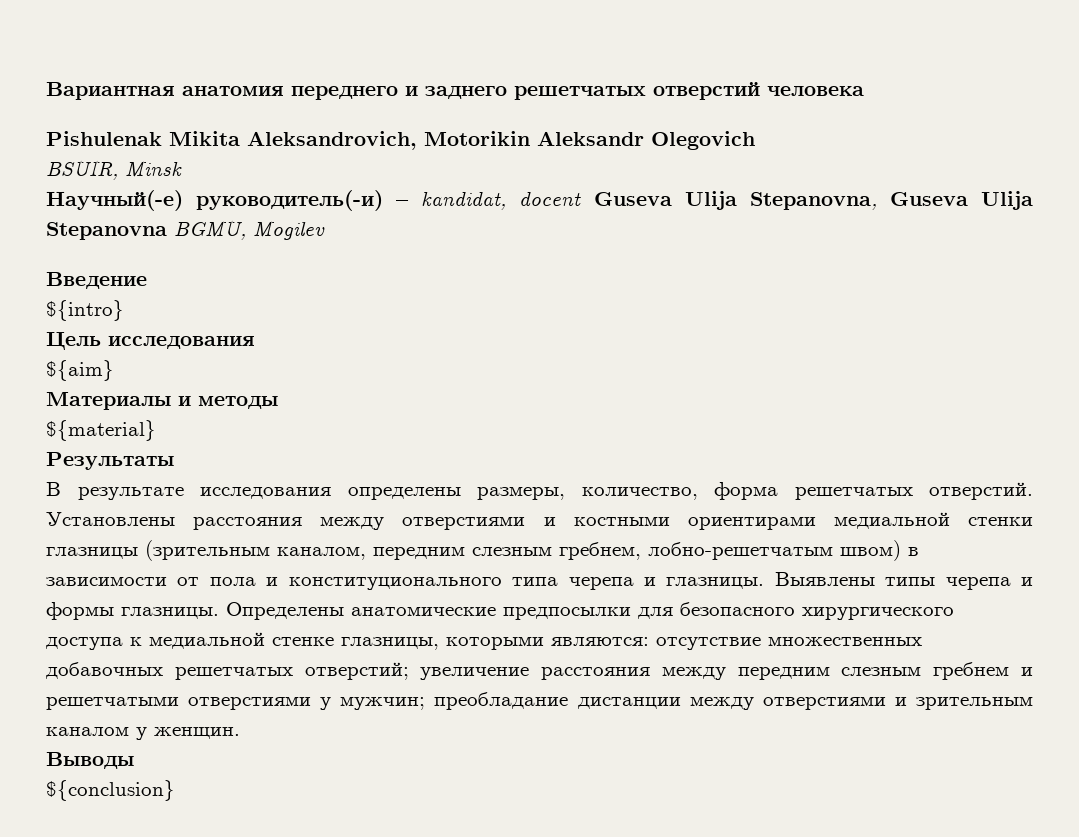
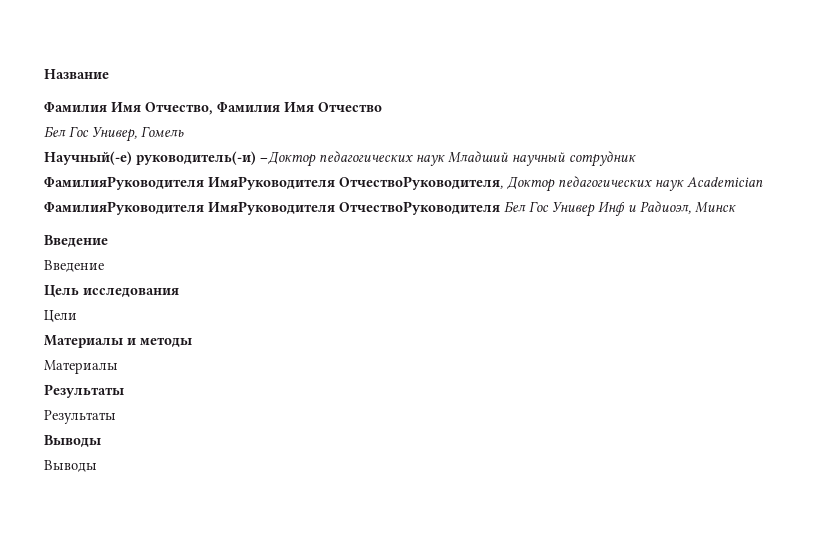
- Вариантная анатомия переднего и заднего решетчатых отверстий человека
- Pishulenak Mikita Aleksandrovich, Motorikin Aleksandr Olegovich
- BSUIR, Minsk
- Научный(-е) руководитель(-и) – kandidat, docent Guseva Ulija Stepanovna, Guseva Ulija Stepanovna BGMU, Mogilev
+ Название
+ Фамилия Имя Отчество, Фамилия Имя Отчество
+ Бел Гос Универ, Гомель
+ Научный(-е) руководитель(-и) –Доктор педагогических наук Младший научный сотрудник ФамилияРуководителя ИмяРуководителя ОтчествоРуководителя, Доктор педагогических наук Academician ФамилияРуководителя ИмяРуководителя ОтчествоРуководителя Бел Гос Универ Инф и Радиоэл, Минск
  Введение
- ${intro}
+ Введение
- ${aim}
+ Цели
  Материалы и методы
- ${material}
+ Материалы
  Результаты
- В результате исследования определены размеры, количество, форма решетчатых отверстий. Установлены расстояния между отверстиями и костными ориентирами медиальной стенки глазницы (зрительным каналом, передним слезным гребнем, лобно-решетчатым швом) в зависимости от пола и конституционального типа черепа и глазницы. Выявлены типы черепа и формы глазницы. Определены анатомические предпосылки для безопасного хирургического доступа к медиальной стенке глазницы, которыми являются: отсутствие множественных добавочных решетчатых отверстий; увеличение расстояния между передним слезным гребнем и решетчатыми отверстиями у мужчин; преобладание дистанции между отверстиями и зрительным каналом у женщин.
+ Результаты
  Выводы
- ${conclusion}
+ Выводы

